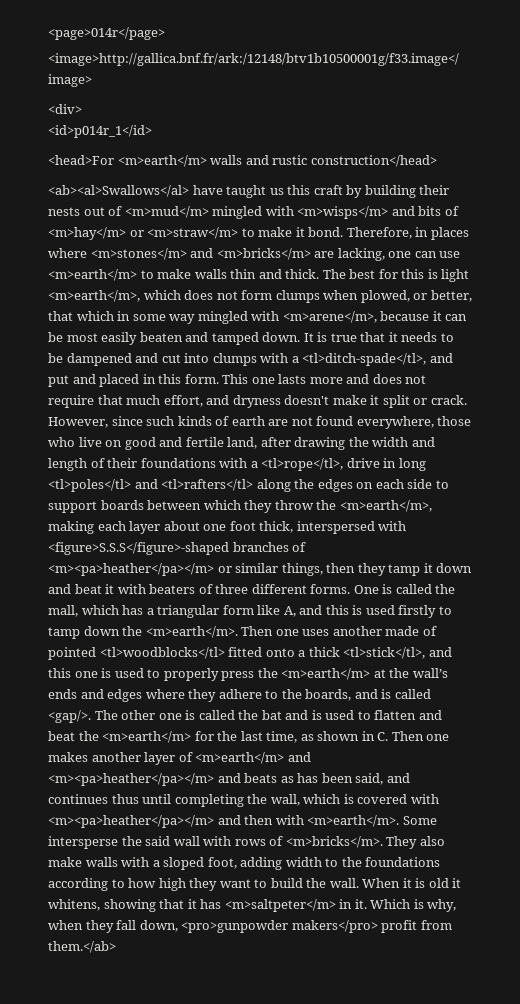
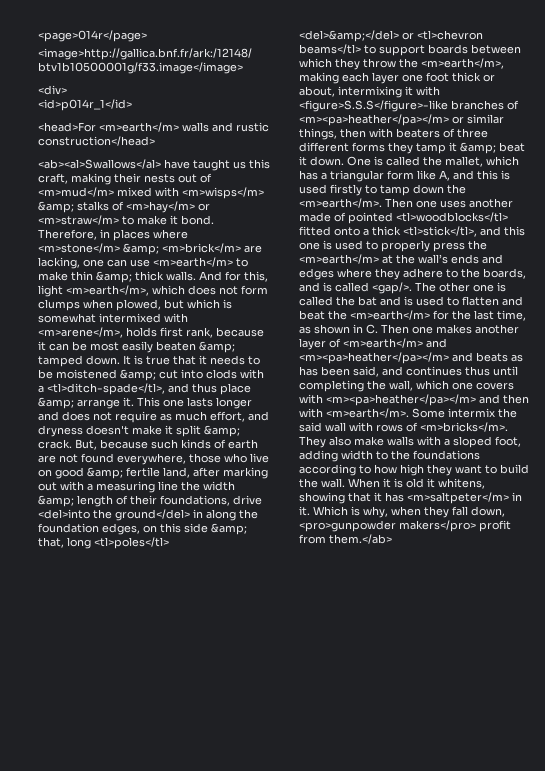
- <ab><al>Swallows</al> have taught us this craft by building their nests out of <m>mud</m> mingled with <m>wisps</m> and bits of <m>hay</m> or <m>straw</m> to make it bond.
+ <ab><al>Swallows</al> have taught us this craft, making their nests out of <m>mud</m> mixed with <m>wisps</m> &amp; stalks of <m>hay</m> or <m>straw</m> to make it bond.
- Therefore, in places where <m>stones</m> and <m>bricks</m> are lacking, one can use <m>earth</m> to make walls thin and thick. The best for this is light <m>earth</m>, which does not form clumps when plowed, or better, that which in some way mingled with <m>arene</m>, because it can be most easily beaten and tamped down.
+ Therefore, in places where <m>stone</m> &amp; <m>brick</m> are lacking, one can use <m>earth</m> to make thin &amp; thick walls. And for this, light <m>earth</m>, which does not form clumps when plowed, but which is somewhat intermixed with <m>arene</m>, holds first rank, because it can be most easily beaten &amp; tamped down.
- It is true that it needs to be dampened and cut into clumps with a <tl>ditch-spade</tl>, and put and placed in this form.
+ It is true that it needs to be moistened &amp; cut into clods with a <tl>ditch-spade</tl>, and thus place &amp; arrange it.
- This one lasts more and does not require that much effort, and dryness doesn't make it split or crack. However, since such kinds of earth are not found everywhere, those who live on good and fertile land, after drawing the width and length of their foundations with a <tl>rope</tl>, drive in long <tl>poles</tl> and <tl>rafters</tl> along the edges on each side to support boards between which they throw the <m>earth</m>, making each layer about one foot thick, interspersed with <figure>S.S.S</figure>-shaped branches of <m><pa>heather</pa></m> or similar things, then they tamp it down and beat it with beaters of three different forms.
+ This one lasts longer and does not require as much effort, and dryness doesn't make it split &amp; crack. But, because such kinds of earth are not found everywhere, those who live on good &amp; fertile land, after marking out with a measuring line the width &amp; length of their foundations, drive <del>into the ground</del> in along the foundation edges, on this side &amp; that, long <tl>poles</tl> <del>&amp;</del> or <tl>chevron beams</tl> to support boards between which they throw the <m>earth</m>, making each layer one foot thick or about, intermixing it with <figure>S.S.S</figure>-like branches of <m><pa>heather</pa></m> or similar things, then with beaters of three different forms they tamp it &amp; beat it down.
- One is called the mall, which has a triangular form like A, and this is used firstly to tamp down the <m>earth</m>.
+ One is called the mallet, which has a triangular form like A, and this is used firstly to tamp down the <m>earth</m>.
- The other one is called the bat and is used to flatten and beat the <m>earth</m> for the last time, as shown in C. Then one makes another layer of <m>earth</m> and <m><pa>heather</pa></m> and beats as has been said, and continues thus until completing the wall, which is covered with <m><pa>heather</pa></m> and then with <m>earth</m>.
+ The other one is called the bat and is used to flatten and beat the <m>earth</m> for the last time, as shown in C. Then one makes another layer of <m>earth</m> and <m><pa>heather</pa></m> and beats as has been said, and continues thus until completing the wall, which one covers with <m><pa>heather</pa></m> and then with <m>earth</m>.
- Some intersperse the said wall with rows of <m>bricks</m>.
+ Some intermix the said wall with rows of <m>bricks</m>.

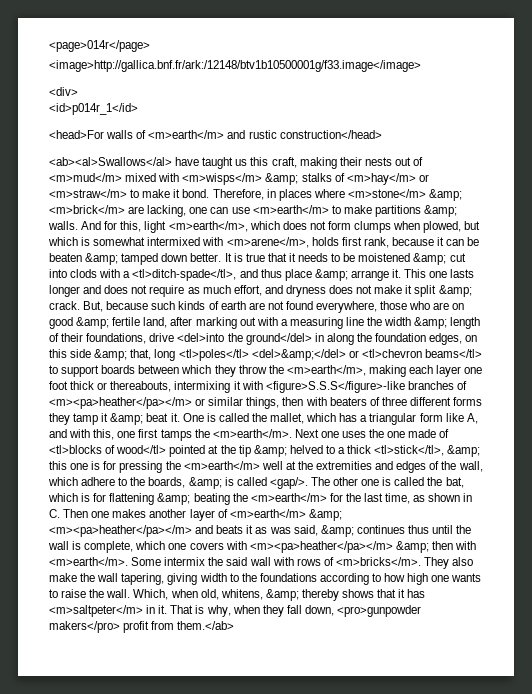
- <head>For <m>earth</m> walls and rustic construction</head>
+ <head>For walls of <m>earth</m> and rustic construction</head>
- Therefore, in places where <m>stone</m> &amp; <m>brick</m> are lacking, one can use <m>earth</m> to make thin &amp; thick walls.
+ Therefore, in places where <m>stone</m> &amp; <m>brick</m> are lacking, one can use <m>earth</m> to make partitions &amp; walls.
- And for this, light <m>earth</m>, which does not form clumps when plowed, but which is somewhat intermixed with <m>arene</m>, holds first rank, because it can be most easily beaten &amp; tamped down.
+ And for this, light <m>earth</m>, which does not form clumps when plowed, but which is somewhat intermixed with <m>arene</m>, holds first rank, because it can be beaten &amp; tamped down better.
- This one lasts longer and does not require as much effort, and dryness doesn't make it split &amp; crack.
+ This one lasts longer and does not require as much effort, and dryness does not make it split &amp; crack.
- But, because such kinds of earth are not found everywhere, those who live on good &amp;
+ But, because such kinds of earth are not found everywhere, those who are on good &amp;
- that, long <tl>poles</tl> <del>&amp;</del> or <tl>chevron beams</tl> to support boards between which they throw the <m>earth</m>, making each layer one foot thick or about, intermixing it with <figure>S.S.S</figure>-like branches of <m><pa>heather</pa></m> or similar things, then with beaters of three different forms they tamp it &amp;
+ that, long <tl>poles</tl> <del>&amp;</del> or <tl>chevron beams</tl> to support boards between which they throw the <m>earth</m>, making each layer one foot thick or thereabouts, intermixing it with <figure>S.S.S</figure>-like branches of <m><pa>heather</pa></m> or similar things, then with beaters of three different forms they tamp it &amp;
- beat it down.
+ beat it.
- One is called the mallet, which has a triangular form like A, and this is used firstly to tamp down the <m>earth</m>.
+ One is called the mallet, which has a triangular form like A, and with this, one first tamps the <m>earth</m>.
- Then one uses another made of pointed <tl>woodblocks</tl> fitted onto a thick <tl>stick</tl>, and this one is used to properly press the <m>earth</m> at the wall’s ends and edges where they adhere to the boards, and is called <gap/>.
+ Next one uses the one made of <tl>blocks of wood</tl> pointed at the tip &amp; helved to a thick <tl>stick</tl>, &amp; this one is for pressing the <m>earth</m> well at the extremities and edges of the wall, which adhere to the boards, &amp; is called <gap/>.
- The other one is called the bat and is used to flatten and beat the <m>earth</m> for the last time, as shown in C. Then one makes another layer of <m>earth</m> and <m><pa>heather</pa></m> and beats as has been said, and continues thus until completing the wall, which one covers with <m><pa>heather</pa></m> and then with <m>earth</m>.
+ The other one is called the bat, which is for flattening &amp; beating the <m>earth</m> for the last time, as shown in C. Then one makes another layer of <m>earth</m> &amp; <m><pa>heather</pa></m> and beats it as was said, &amp; continues thus until the wall is complete, which one covers with <m><pa>heather</pa></m> &amp; then with <m>earth</m>.
- They also make walls with a sloped foot, adding width to the foundations according to how high they want to build the wall. When it is old it whitens, showing that it has <m>saltpeter</m> in it.
+ They also make the wall tapering, giving width to the foundations according to how high one wants to raise the wall. Which, when old, whitens, &amp; thereby shows that it has <m>saltpeter</m> in it.
- Which is why, when they fall down, <pro>gunpowder makers</pro> profit from them.</ab>
+ That is why, when they fall down, <pro>gunpowder makers</pro> profit from them.</ab>

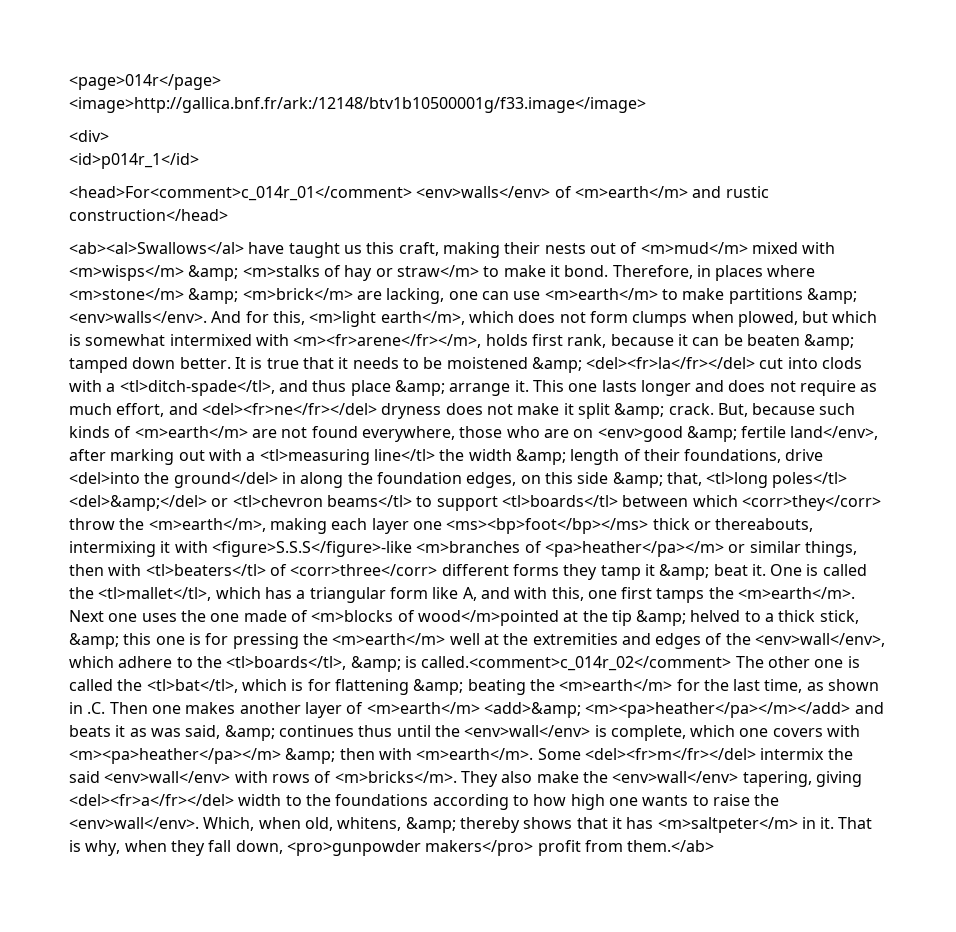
- <head>For walls of <m>earth</m> and rustic construction</head>
+ <head>For<comment>c_014r_01</comment> <env>walls</env> of <m>earth</m> and rustic construction</head>
- <ab><al>Swallows</al> have taught us this craft, making their nests out of <m>mud</m> mixed with <m>wisps</m> &amp; stalks of <m>hay</m> or <m>straw</m> to make it bond.
+ <ab><al>Swallows</al> have taught us this craft, making their nests out of <m>mud</m> mixed with <m>wisps</m> &amp; <m>stalks of hay or straw</m> to make it bond.
- Therefore, in places where <m>stone</m> &amp; <m>brick</m> are lacking, one can use <m>earth</m> to make partitions &amp; walls.
+ Therefore, in places where <m>stone</m> &amp; <m>brick</m> are lacking, one can use <m>earth</m> to make partitions &amp; <env>walls</env>.
- And for this, light <m>earth</m>, which does not form clumps when plowed, but which is somewhat intermixed with <m>arene</m>, holds first rank, because it can be beaten &amp; tamped down better.
+ And for this, <m>light earth</m>, which does not form clumps when plowed, but which is somewhat intermixed with <m><fr>arene</fr></m>, holds first rank, because it can be beaten &amp; tamped down better.
- It is true that it needs to be moistened &amp; cut into clods with a <tl>ditch-spade</tl>, and thus place &amp; arrange it.
+ It is true that it needs to be moistened &amp; <del><fr>la</fr></del> cut into clods with a <tl>ditch-spade</tl>, and thus place &amp; arrange it.
- This one lasts longer and does not require as much effort, and dryness does not make it split &amp; crack.
+ This one lasts longer and does not require as much effort, and <del><fr>ne</fr></del> dryness does not make it split &amp; crack.
- But, because such kinds of earth are not found everywhere, those who are on good &amp;
+ But, because such kinds of <m>earth</m> are not found everywhere, those who are on <env>good &amp;
- fertile land, after marking out with a measuring line the width &amp;
+ fertile land</env>, after marking out with a <tl>measuring line</tl> the width &amp;
- that, long <tl>poles</tl> <del>&amp;</del> or <tl>chevron beams</tl> to support boards between which they throw the <m>earth</m>, making each layer one foot thick or thereabouts, intermixing it with <figure>S.S.S</figure>-like branches of <m><pa>heather</pa></m> or similar things, then with beaters of three different forms they tamp it &amp;
+ that, <tl>long poles</tl> <del>&amp;</del> or <tl>chevron beams</tl> to support <tl>boards</tl> between which <corr>they</corr> throw the <m>earth</m>, making each layer one <ms><bp>foot</bp></ms> thick or thereabouts, intermixing it with <figure>S.S.S</figure>-like <m>branches of <pa>heather</pa></m> or similar things, then with <tl>beaters</tl> of <corr>three</corr> different forms they tamp it &amp;
- One is called the mallet, which has a triangular form like A, and with this, one first tamps the <m>earth</m>.
+ One is called the <tl>mallet</tl>, which has a triangular form like A, and with this, one first tamps the <m>earth</m>.
- Next one uses the one made of <tl>blocks of wood</tl> pointed at the tip &amp;
+ Next one uses the one made of <m>blocks of wood</m>pointed at the tip &amp;
- helved to a thick <tl>stick</tl>, &amp;
+ helved to a thick stick, &amp;
- this one is for pressing the <m>earth</m> well at the extremities and edges of the wall, which adhere to the boards, &amp;
+ this one is for pressing the <m>earth</m> well at the extremities and edges of the <env>wall</env>, which adhere to the <tl>boards</tl>, &amp;
- is called <gap/>. The other one is called the bat, which is for flattening &amp;
+ is called.<comment>c_014r_02</comment> The other one is called the <tl>bat</tl>, which is for flattening &amp;
- beating the <m>earth</m> for the last time, as shown in C. Then one makes another layer of <m>earth</m> &amp; <m><pa>heather</pa></m> and beats it as was said, &amp;
+ beating the <m>earth</m> for the last time, as shown in .C. Then one makes another layer of <m>earth</m> <add>&amp; <m><pa>heather</pa></m></add> and beats it as was said, &amp;
- continues thus until the wall is complete, which one covers with <m><pa>heather</pa></m> &amp;
+ continues thus until the <env>wall</env> is complete, which one covers with <m><pa>heather</pa></m> &amp;
- Some intermix the said wall with rows of <m>bricks</m>.
+ Some <del><fr>m</fr></del> intermix the said <env>wall</env> with rows of <m>bricks</m>.
- They also make the wall tapering, giving width to the foundations according to how high one wants to raise the wall.
+ They also make the <env>wall</env> tapering, giving <del><fr>a</fr></del> width to the foundations according to how high one wants to raise the <env>wall</env>.

